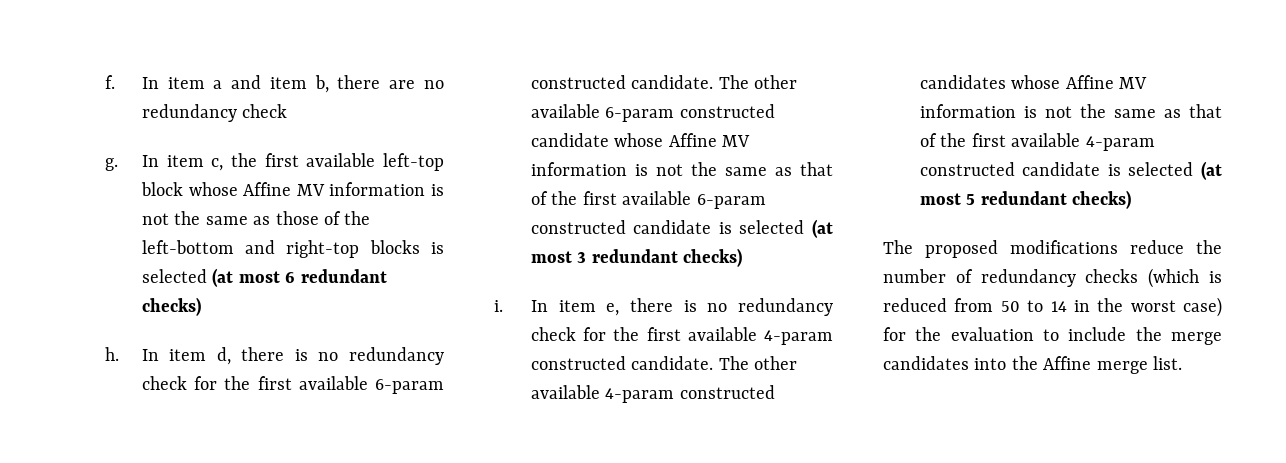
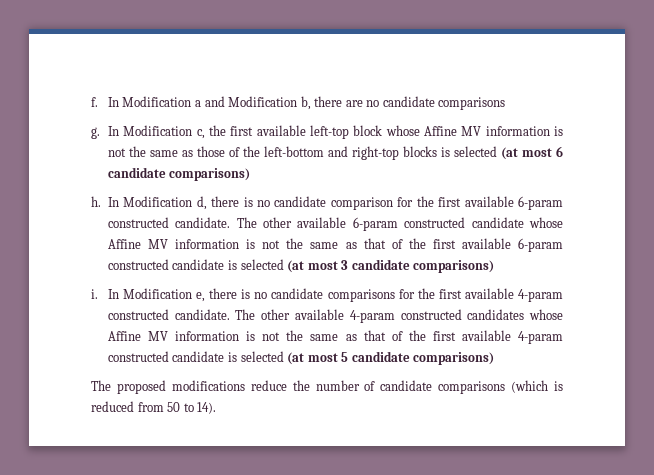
- In item a and item b, there are no redundancy check
+ In Modification a and Modification b, there are no candidate comparisons
- In item c, the first available left-top block whose Affine MV information is not the same as those of the left-bottom and right-top blocks is selected (at most 6 redundant checks)
+ In Modification c, the first available left-top block whose Affine MV information is not the same as those of the left-bottom and right-top blocks is selected (at most 6 candidate comparisons)
- In item d, there is no redundancy check for the first available 6-param constructed candidate.
+ In Modification d, there is no candidate comparison for the first available 6-param constructed candidate.
- The other available 6-param constructed candidate whose Affine MV information is not the same as that of the first available 6-param constructed candidate is selected (at most 3 redundant checks)
+ The other available 6-param constructed candidate whose Affine MV information is not the same as that of the first available 6-param constructed candidate is selected (at most 3 candidate comparisons)
- In item e, there is no redundancy check for the first available 4-param constructed candidate.
+ In Modification e, there is no candidate comparisons for the first available 4-param constructed candidate.
- The other available 4-param constructed candidates whose Affine MV information is not the same as that of the first available 4-param constructed candidate is selected (at most 5 redundant checks)
+ The other available 4-param constructed candidates whose Affine MV information is not the same as that of the first available 4-param constructed candidate is selected (at most 5 candidate comparisons)
- The proposed modifications reduce the number of redundancy checks (which is reduced from 50 to 14 in the worst case) for the evaluation to include the merge candidates into the Affine merge list.
+ The proposed modifications reduce the number of candidate comparisons (which is reduced from 50 to 14).

